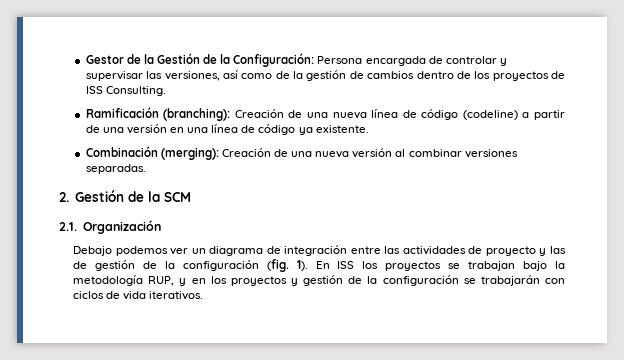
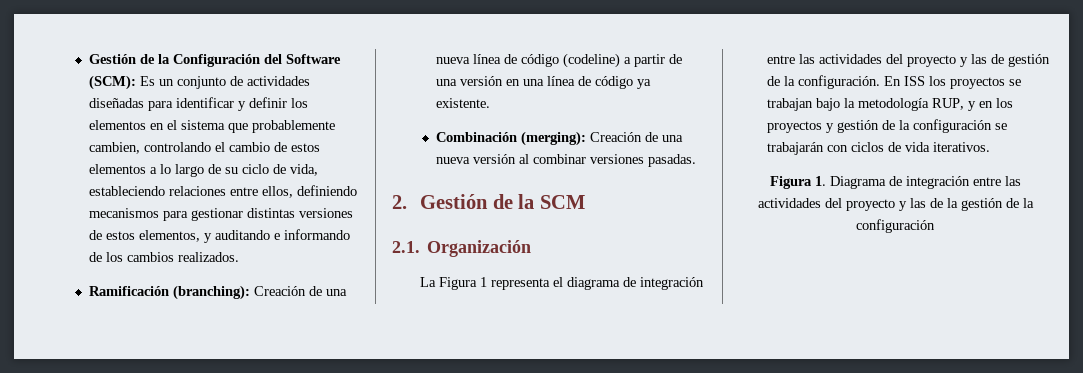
- Gestor de la Gestión de la Configuración: Persona encargada de controlar y supervisar las versiones, así como de la gestión de cambios dentro de los proyectos de ISS Consulting.
+ Gestión de la Configuración del Software (SCM): Es un conjunto de actividades diseñadas para identificar y definir los elementos en el sistema que probablemente cambien, controlando el cambio de estos elementos a lo largo de su ciclo de vida, estableciendo relaciones entre ellos, definiendo mecanismos para gestionar distintas versiones de estos elementos, y auditando e informando de los cambios realizados.
- Combinación (merging): Creación de una nueva versión al combinar versiones separadas.
+ Combinación (merging): Creación de una nueva versión al combinar versiones pasadas.
- Debajo podemos ver un diagrama de integración entre las actividades de proyecto y las de gestión de la configuración (fig. 1).
+ La Figura 1 representa el diagrama de integración entre las actividades del proyecto y las de gestión de la configuración.
+ Figura 1. Diagrama de integración entre las actividades del proyecto y las de la gestión de la configuración

